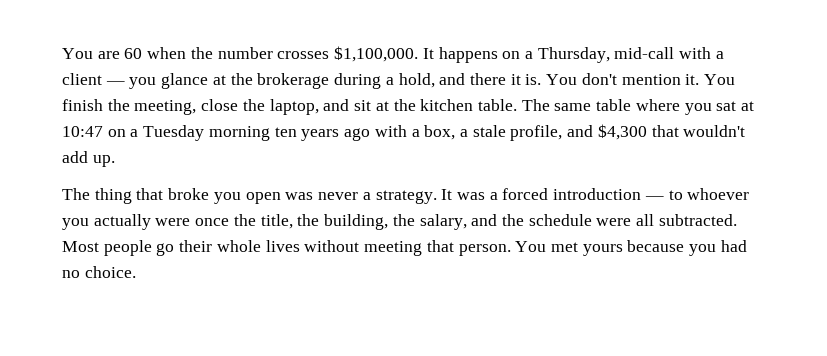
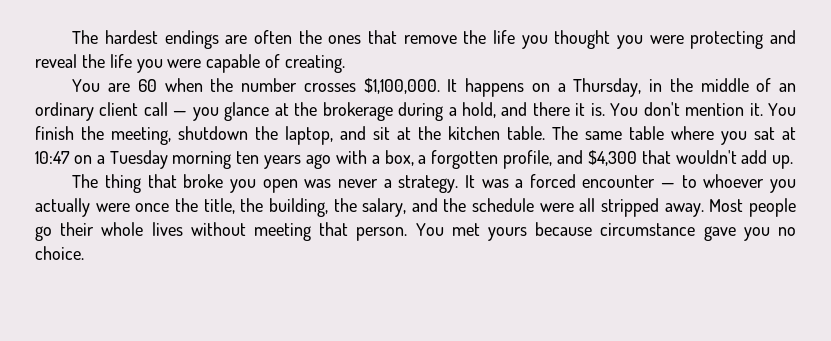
+ The hardest endings are often the ones that remove the life you thought you were protecting and reveal the life you were capable of creating.
- It happens on a Thursday, mid-call with a client — you glance at the brokerage during a hold, and there it is.
+ It happens on a Thursday, in the middle of an ordinary client call — you glance at the brokerage during a hold, and there it is.
- You finish the meeting, close the laptop, and sit at the kitchen table.
+ You finish the meeting, shutdown the laptop, and sit at the kitchen table.
- The same table where you sat at 10:47 on a Tuesday morning ten years ago with a box, a stale profile, and $4,300 that wouldn't add up.
+ The same table where you sat at 10:47 on a Tuesday morning ten years ago with a box, a forgotten profile, and $4,300 that wouldn't add up.
- It was a forced introduction — to whoever you actually were once the title, the building, the salary, and the schedule were all subtracted.
+ It was a forced encounter — to whoever you actually were once the title, the building, the salary, and the schedule were all stripped away.
- You met yours because you had no choice.
+ You met yours because circumstance gave you no choice.

